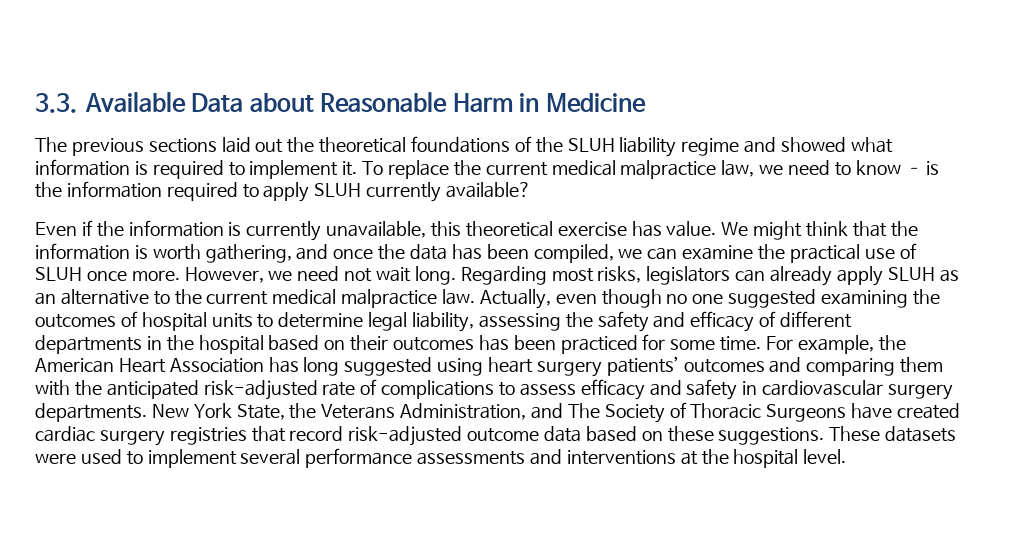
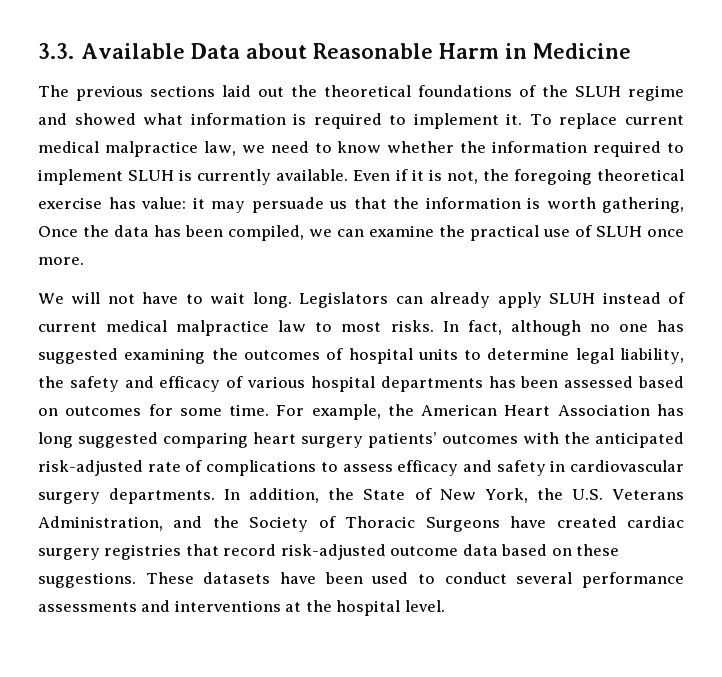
- The previous sections laid out the theoretical foundations of the SLUH liability regime and showed what information is required to implement it.
+ The previous sections laid out the theoretical foundations of the SLUH regime and showed what information is required to implement it.
- To replace the current medical malpractice law, we need to know – is the information required to apply SLUH currently available?
- Even if the information is currently unavailable, this theoretical exercise has value. We might think that the information is worth gathering, and once the data has been compiled, we can examine the practical use of SLUH once more. However, we need not wait long. Regarding most risks, legislators can already apply SLUH as an alternative to the current medical malpractice law. Actually, even though no one suggested examining the outcomes of hospital units to determine legal liability, assessing the safety and efficacy of different departments in the hospital based on their outcomes has been practiced for some time.
+ To replace current medical malpractice law, we need to know whether the information required to implement SLUH is currently available. Even if it is not, the foregoing theoretical exercise has value: it may persuade us that the information is worth gathering, Once the data has been compiled, we can examine the practical use of SLUH once more.
+ We will not have to wait long. Legislators can already apply SLUH instead of current medical malpractice law to most risks. In fact, although no one has suggested examining the outcomes of hospital units to determine legal liability, the safety and efficacy of various hospital departments has been assessed based on outcomes for some time.
- For example, the American Heart Association has long suggested using heart surgery patients’ outcomes and comparing them with the anticipated risk-adjusted rate of complications to assess efficacy and safety in cardiovascular surgery departments.
+ For example, the American Heart Association has long suggested comparing heart surgery patients’ outcomes with the anticipated risk-adjusted rate of complications to assess efficacy and safety in cardiovascular surgery departments.
- New York State, the Veterans Administration, and The Society of Thoracic Surgeons have created cardiac surgery registries that record risk-adjusted outcome data based on these suggestions.
+ In addition, the State of New York, the U.S. Veterans Administration, and the Society of Thoracic Surgeons have created cardiac surgery registries that record risk-adjusted outcome data based on these suggestions.
- These datasets were used to implement several performance assessments and interventions at the hospital level.
+ These datasets have been used to conduct several performance assessments and interventions at the hospital level.

